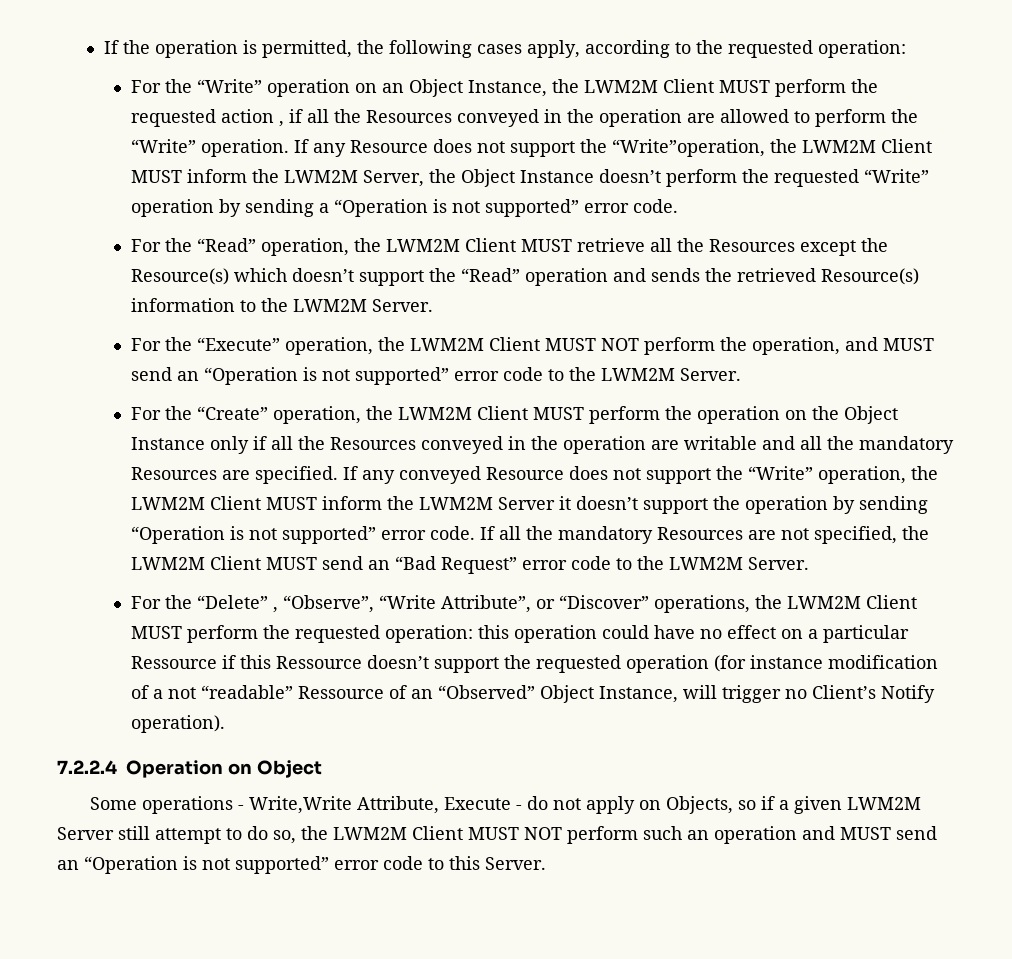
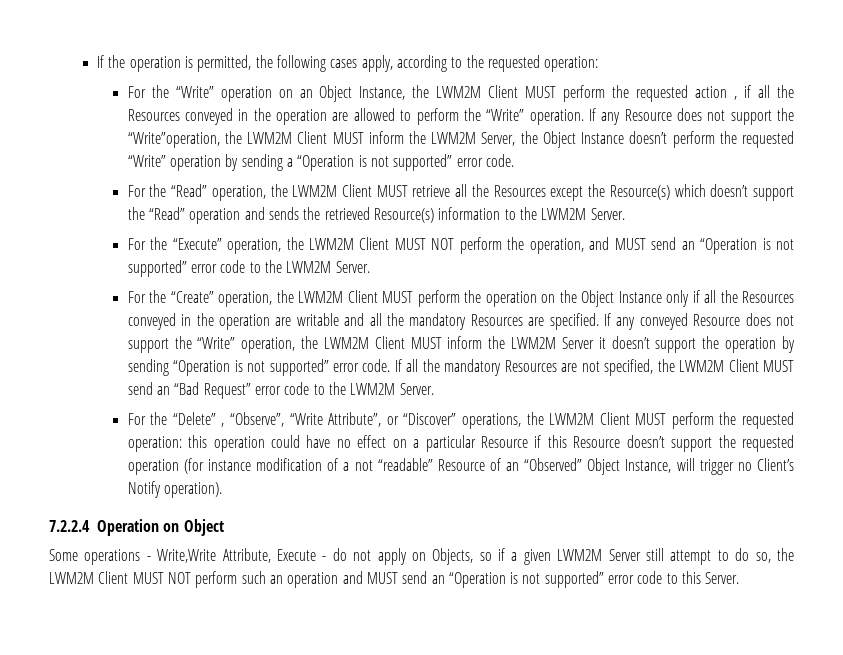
- For the “Delete” , “Observe”, “Write Attribute”, or “Discover” operations, the LWM2M Client MUST perform the requested operation: this operation could have no effect on a particular Ressource if this Ressource doesn’t support the requested operation (for instance modification of a not “readable” Ressource of an “Observed” Object Instance, will trigger no Client’s Notify operation).
+ For the “Delete” , “Observe”, “Write Attribute”, or “Discover” operations, the LWM2M Client MUST perform the requested operation: this operation could have no effect on a particular Resource if this Resource doesn’t support the requested operation (for instance modification of a not “readable” Resource of an “Observed” Object Instance, will trigger no Client’s Notify operation).

